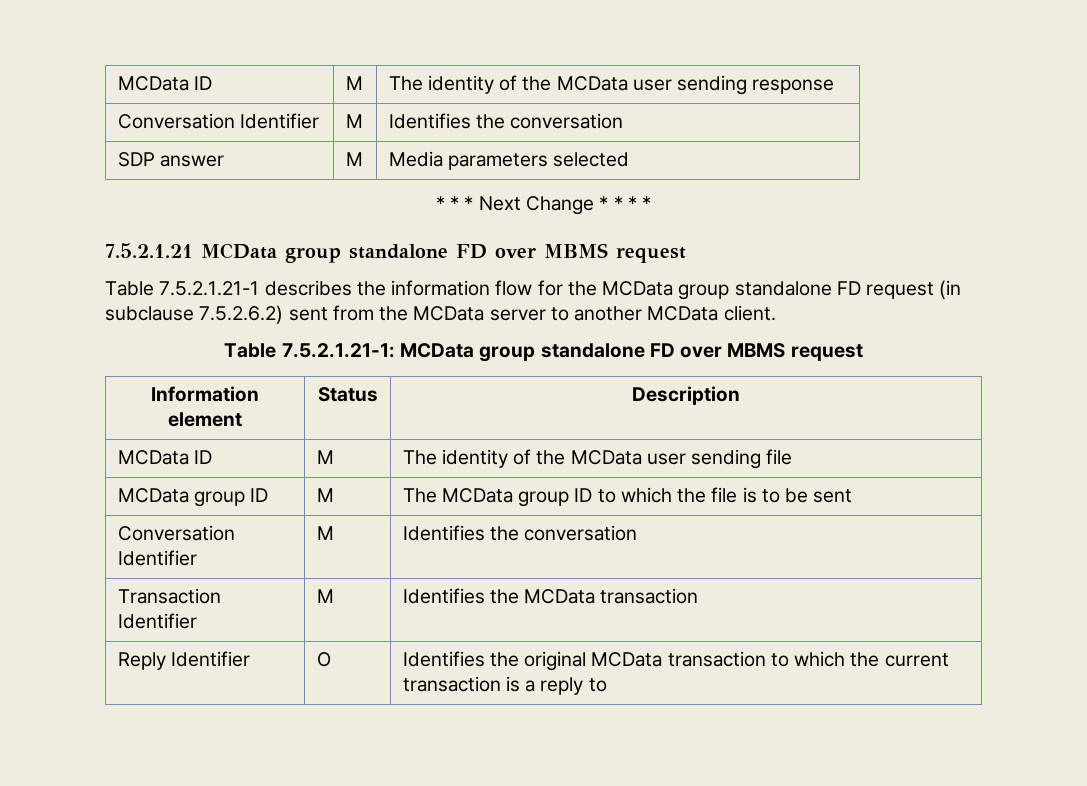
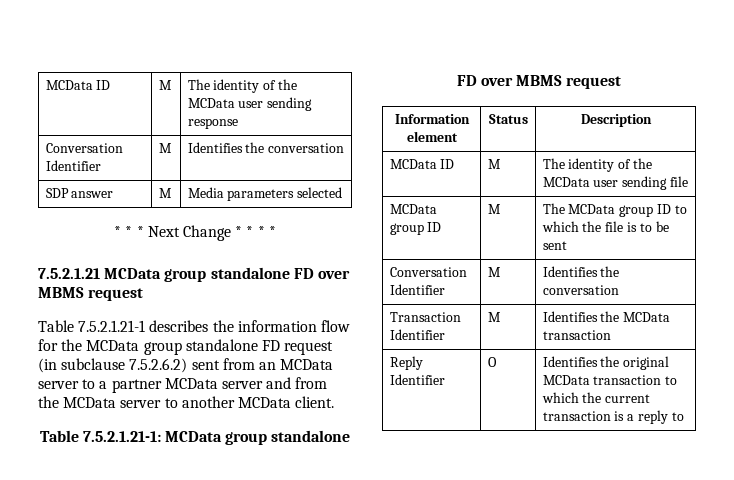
- Table 7.5.2.1.21-1 describes the information flow for the MCData group standalone FD request (in subclause 7.5.2.6.2) sent from the MCData server to another MCData client.
+ Table 7.5.2.1.21-1 describes the information flow for the MCData group standalone FD request (in subclause 7.5.2.6.2) sent from an MCData server to a partner MCData server and from the MCData server to another MCData client.

